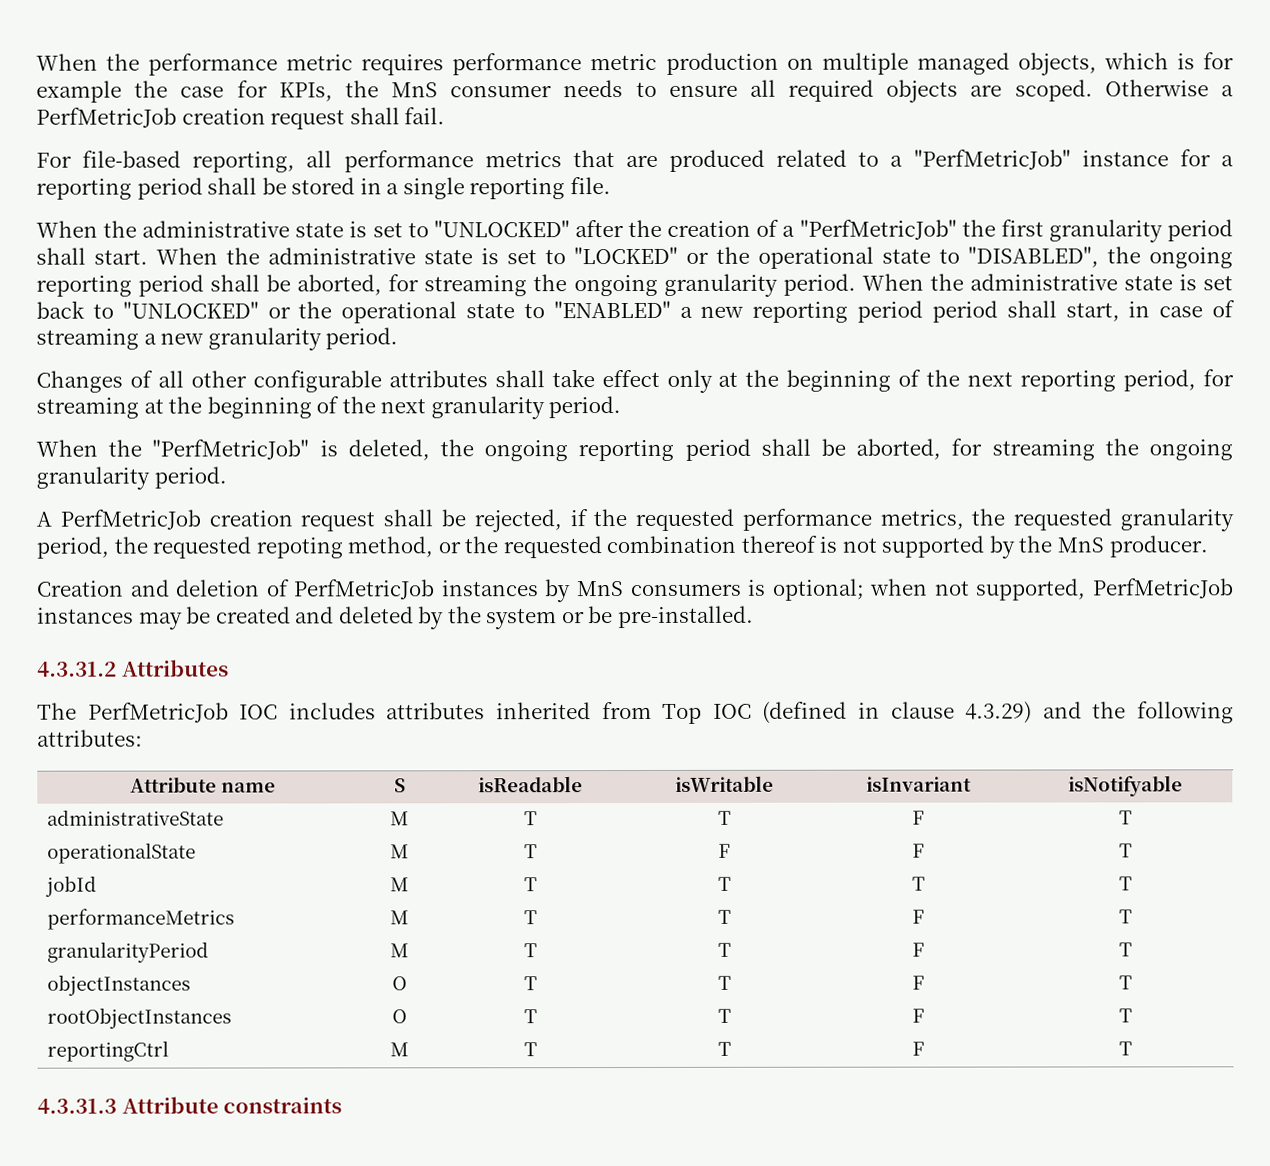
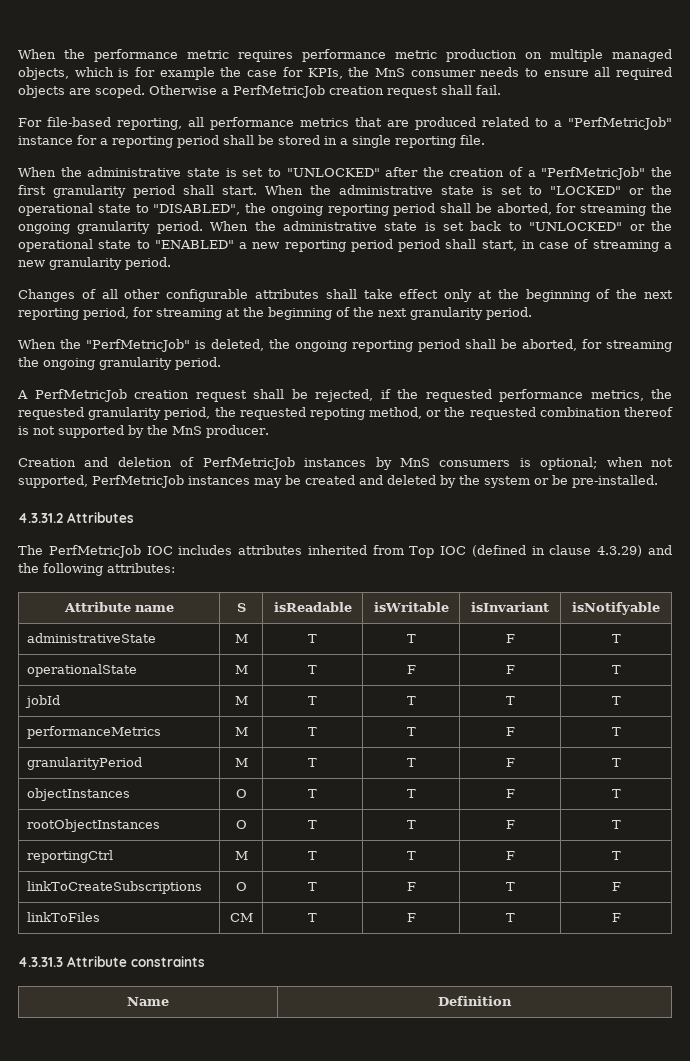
+ linkToCreateSubscriptions | O | T | F | T | F
+ linkToFiles | CM | T | F | T | F
+ Name | Definition

